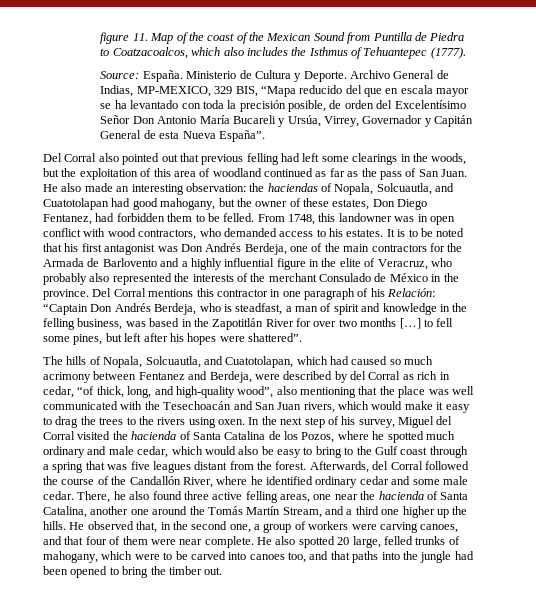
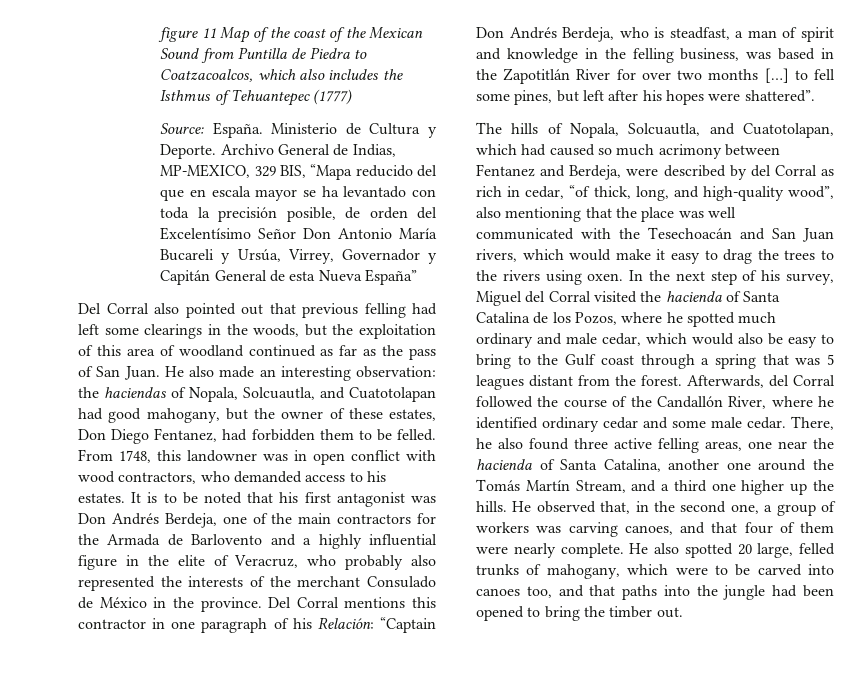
- figure 11. Map of the coast of the Mexican Sound from Puntilla de Piedra to Coatzacoalcos, which also includes the Isthmus of Tehuantepec (1777).
+ figure 11 Map of the coast of the Mexican Sound from Puntilla de Piedra to Coatzacoalcos, which also includes the Isthmus of Tehuantepec (1777)
- Archivo General de Indias, MP-MEXICO, 329 BIS, “Mapa reducido del que en escala mayor se ha levantado con toda la precisión posible, de orden del Excelentísimo Señor Don Antonio María Bucareli y Ursúa, Virrey, Governador y Capitán General de esta Nueva España”.
+ Archivo General de Indias, MP-MEXICO, 329 BIS, “Mapa reducido del que en escala mayor se ha levantado con toda la precisión posible, de orden del Excelentísimo Señor Don Antonio María Bucareli y Ursúa, Virrey, Governador y Capitán General de esta Nueva España”
- In the next step of his survey, Miguel del Corral visited the hacienda of Santa Catalina de los Pozos, where he spotted much ordinary and male cedar, which would also be easy to bring to the Gulf coast through a spring that was five leagues distant from the forest.
+ In the next step of his survey, Miguel del Corral visited the hacienda of Santa Catalina de los Pozos, where he spotted much ordinary and male cedar, which would also be easy to bring to the Gulf coast through a spring that was 5 leagues distant from the forest.
- He observed that, in the second one, a group of workers were carving canoes, and that four of them were near complete.
+ He observed that, in the second one, a group of workers was carving canoes, and that four of them were nearly complete.

